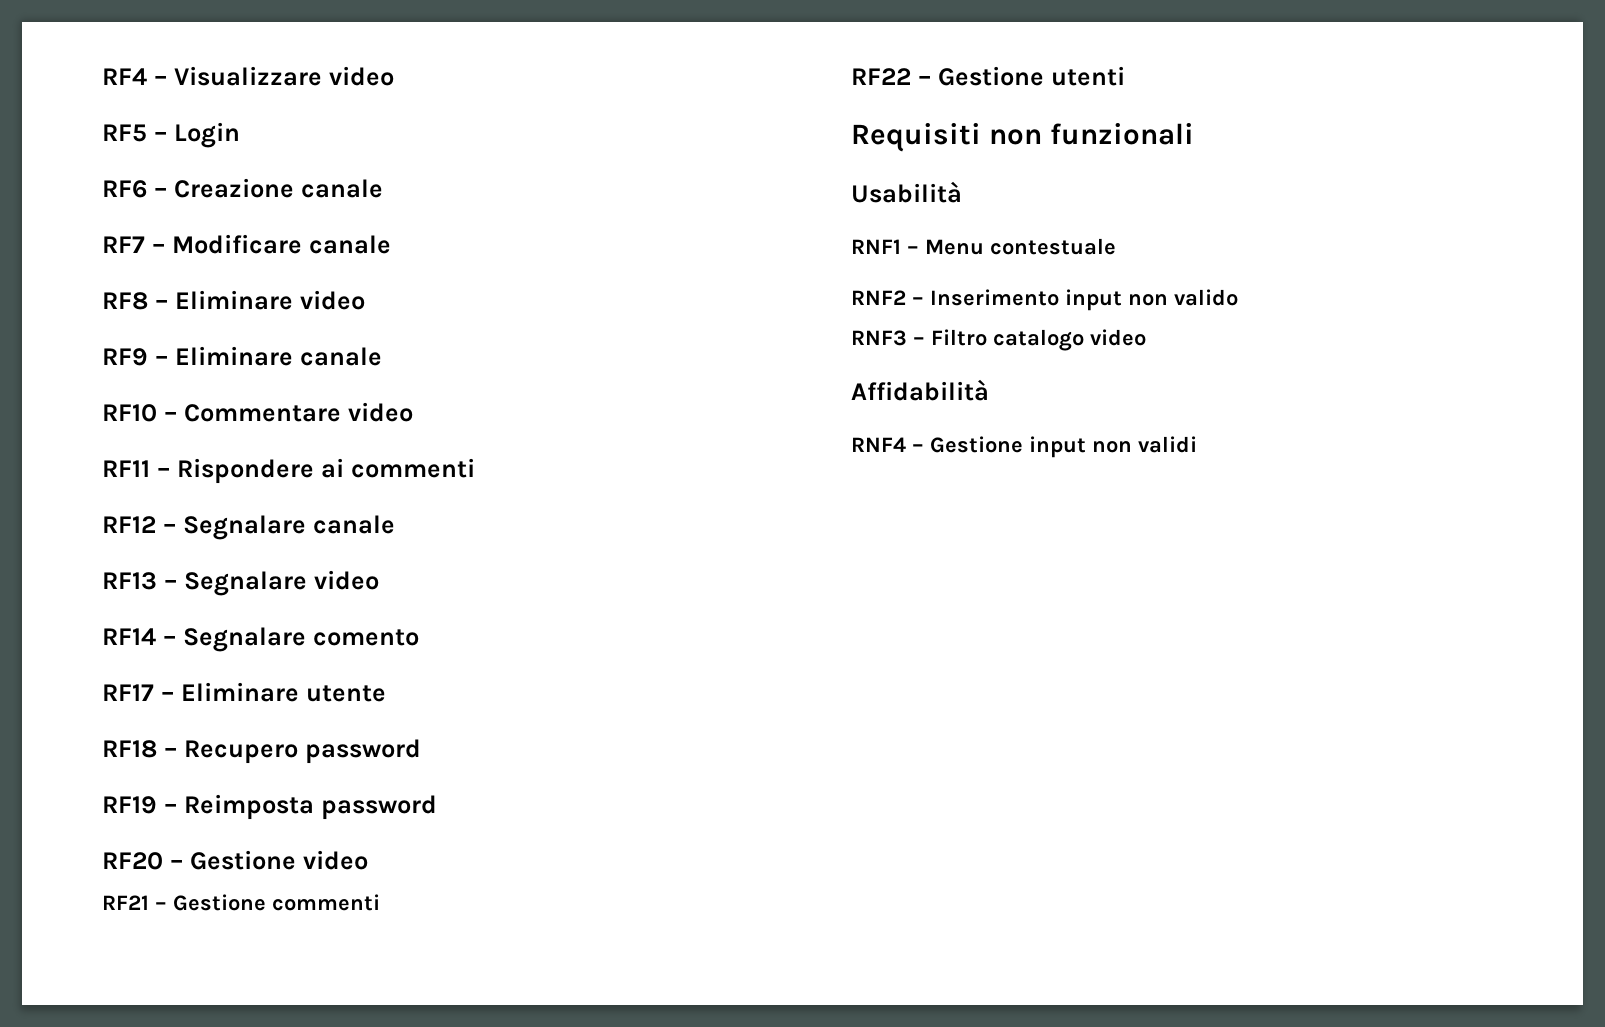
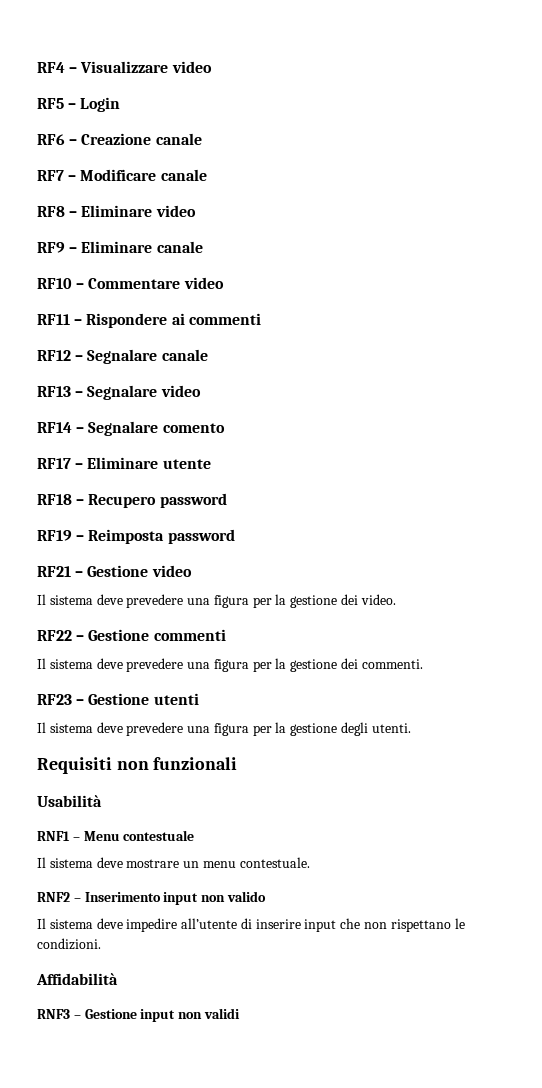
- RF20 – Gestione video
+ RF21 – Gestione video
- RF21 – Gestione commenti
- RF22 – Gestione utenti
+ Il sistema deve prevedere una figura per la gestione dei video.
+ RF22 – Gestione commenti
+ Il sistema deve prevedere una figura per la gestione dei commenti.
+ RF23 – Gestione utenti
+ Il sistema deve prevedere una figura per la gestione degli utenti.
+ Il sistema deve mostrare un menu contestuale.
- RNF3 – Filtro catalogo video
+ Il sistema deve impedire all’utente di inserire input che non rispettano le condizioni.
- RNF4 – Gestione input non validi
+ RNF3 – Gestione input non validi

